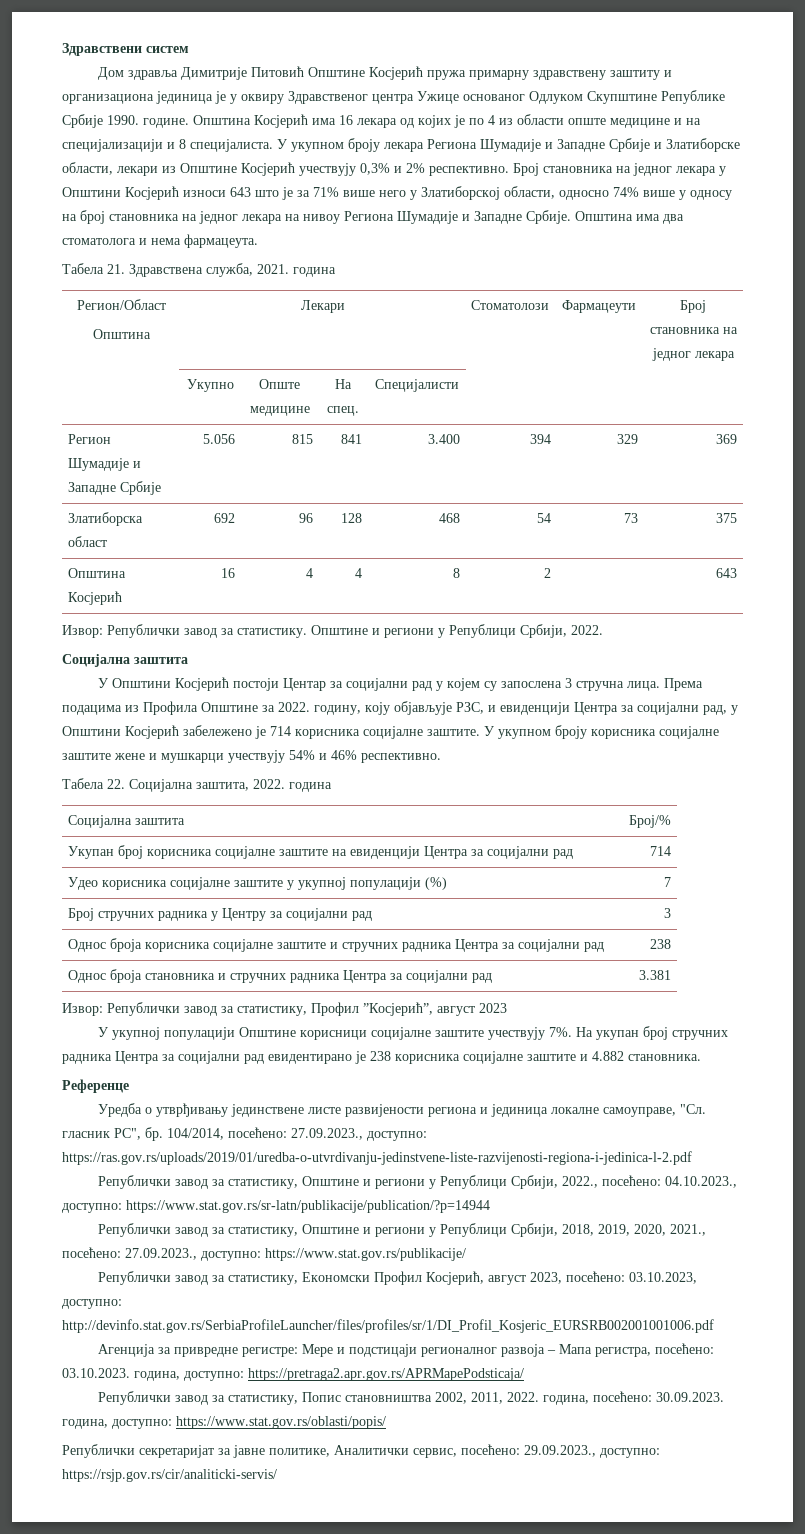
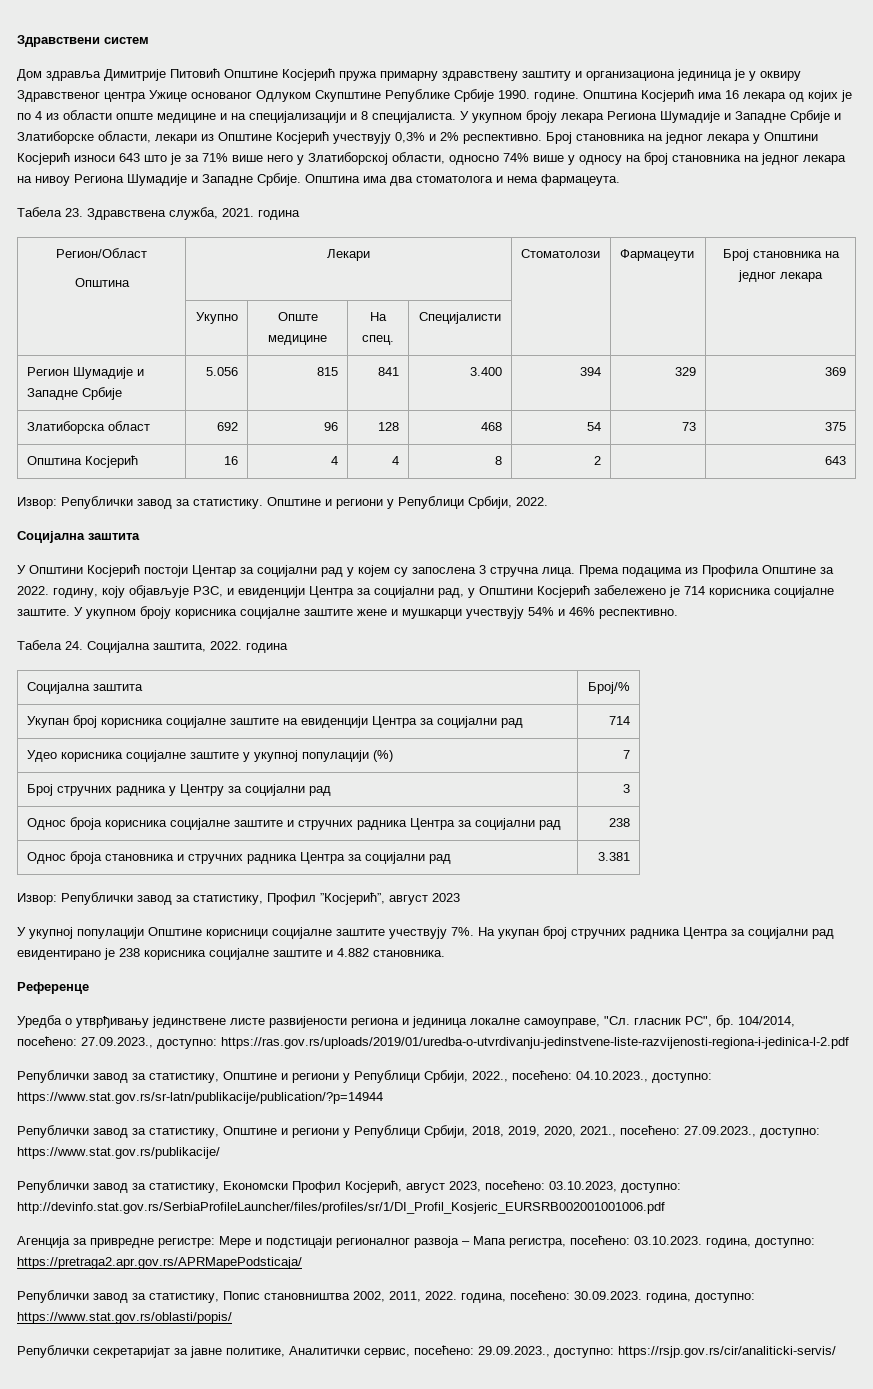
- Табела 21. Здравствена служба, 2021. година
+ Табела 23. Здравствена служба, 2021. година
- Табела 22. Социјална заштита, 2022. година
+ Табела 24. Социјална заштита, 2022. година

